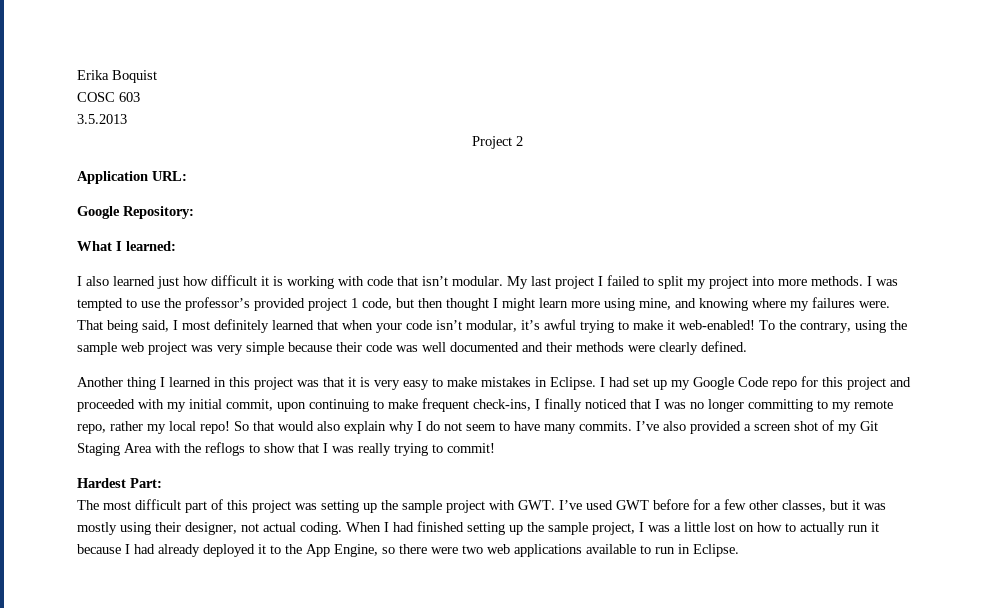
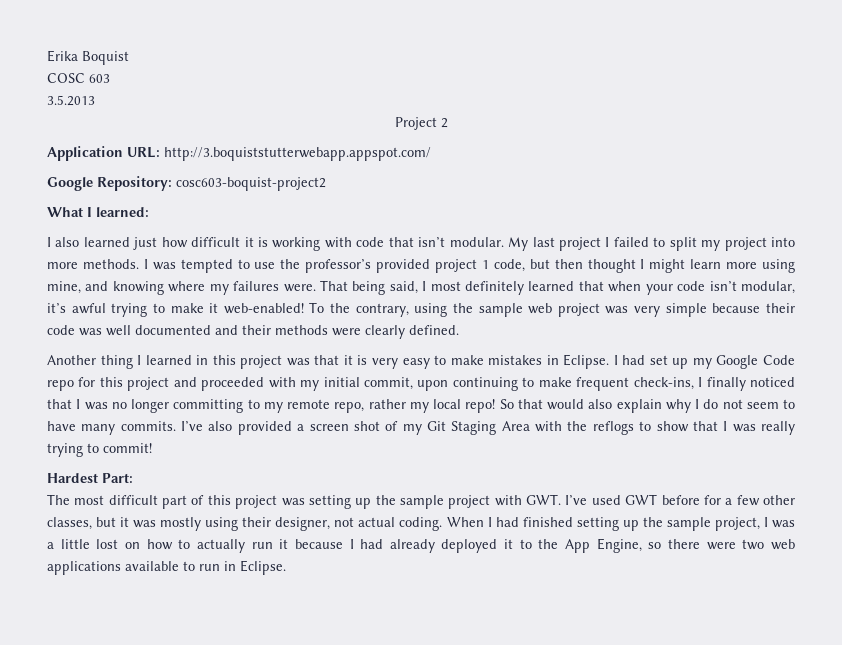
- Application URL:
+ Application URL: http://3.boquiststutterwebapp.appspot.com/
- Google Repository:
+ Google Repository: cosc603-boquist-project2

